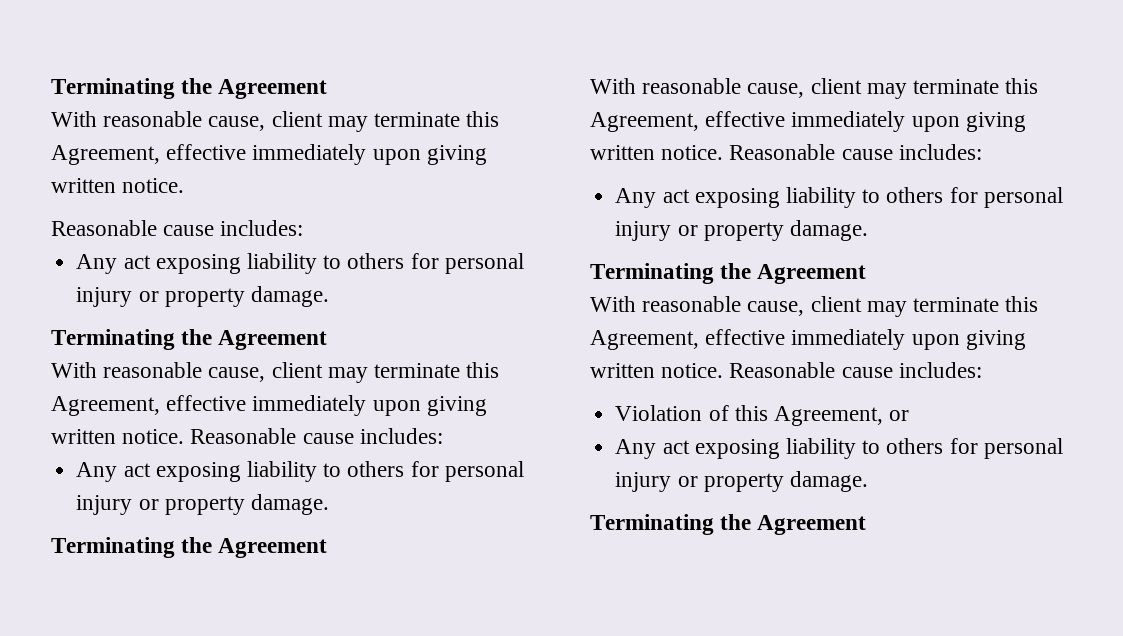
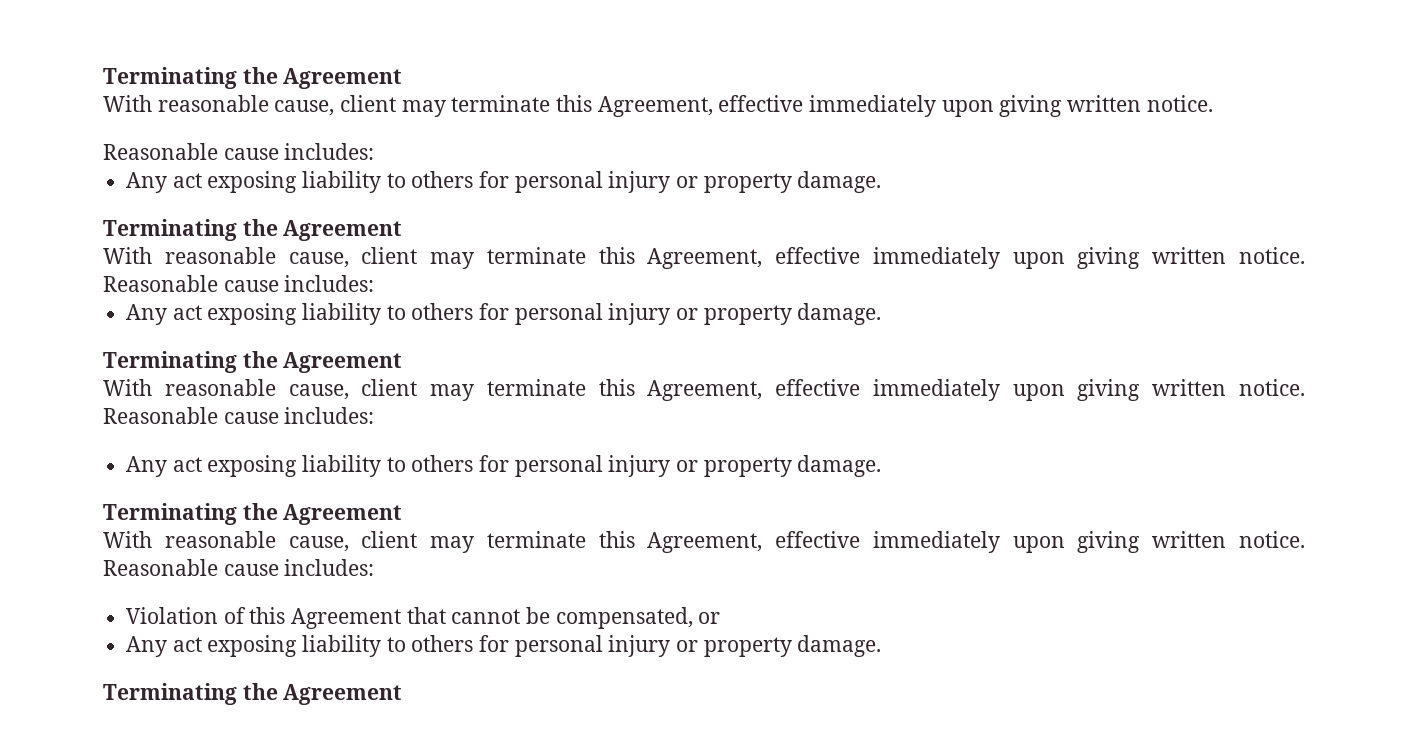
- Violation of this Agreement, or
+ Violation of this Agreement that cannot be compensated, or

